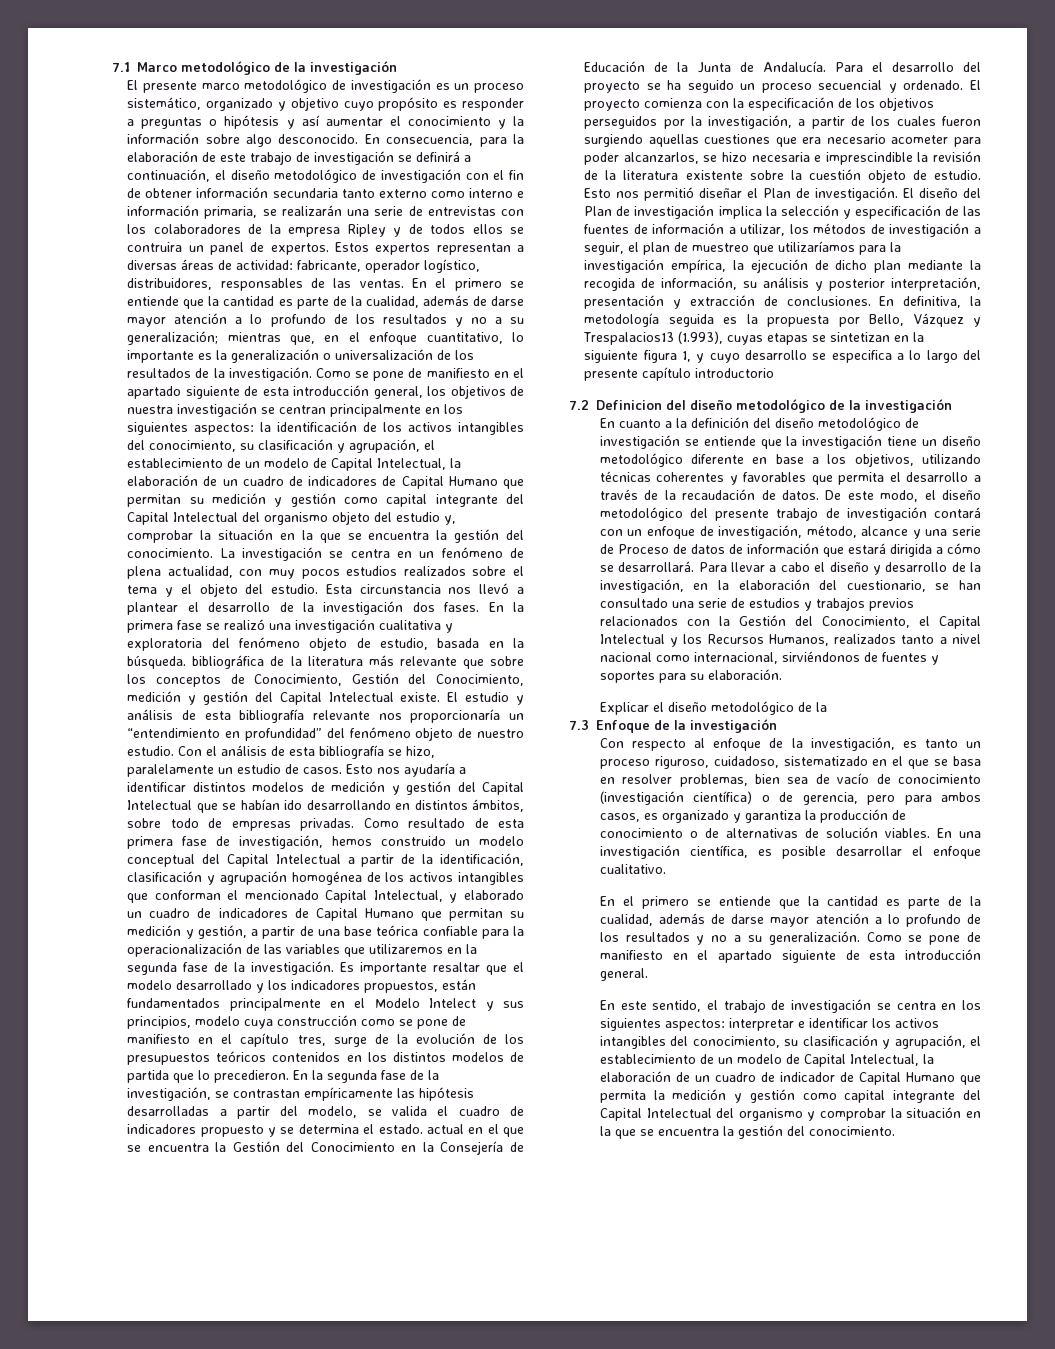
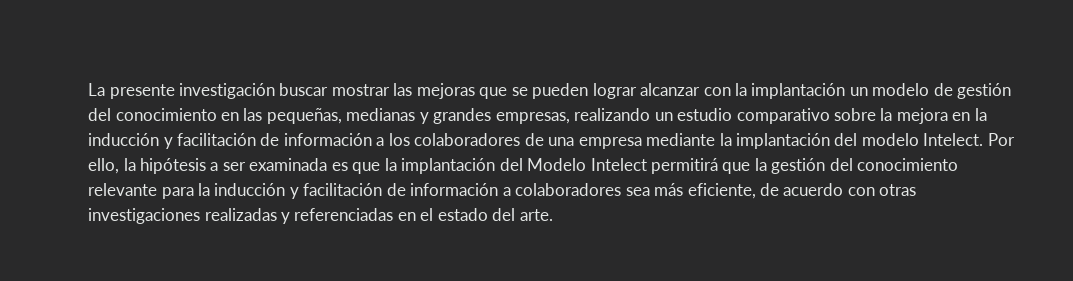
- 7.1 Marco metodológico de la investigación
- El presente marco metodológico de investigación es un proceso sistemático, organizado y objetivo cuyo propósito es responder a preguntas o hipótesis y así aumentar el conocimiento y la información sobre algo desconocido. En consecuencia, para la elaboración de este trabajo de investigación se definirá a continuación, el diseño metodológico de investigación con el fin de obtener información secundaria tanto externo como interno e información primaria, se realizarán una serie de entrevistas con los colaboradores de la empresa Ripley y de todos ellos se contruira un panel de expertos. Estos expertos representan a diversas áreas de actividad: fabricante, operador logístico, distribuidores, responsables de las ventas. En el primero se entiende que la cantidad es parte de la cualidad, además de darse mayor atención a lo profundo de los resultados y no a su generalización; mientras que, en el enfoque cuantitativo, lo importante es la generalización o universalización de los resultados de la investigación. Como se pone de manifiesto en el apartado siguiente de esta introducción general, los objetivos de nuestra investigación se centran principalmente en los siguientes aspectos: la identificación de los activos intangibles del conocimiento, su clasificación y agrupación, el establecimiento de un modelo de Capital Intelectual, la elaboración de un cuadro de indicadores de Capital Humano que permitan su medición y gestión como capital integrante del Capital Intelectual del organismo objeto del estudio y, comprobar la situación en la que se encuentra la gestión del conocimiento. La investigación se centra en un fenómeno de plena actualidad, con muy pocos estudios realizados sobre el tema y el objeto del estudio. Esta circunstancia nos llevó a plantear el desarrollo de la investigación dos fases. En la primera fase se realizó una investigación cualitativa y exploratoria del fenómeno objeto de estudio, basada en la búsqueda. bibliográfica de la literatura más relevante que sobre los conceptos de Conocimiento, Gestión del Conocimiento, medición y gestión del Capital Intelectual existe. El estudio y análisis de esta bibliografía relevante nos proporcionaría un “entendimiento en profundidad” del fenómeno objeto de nuestro estudio. Con el análisis de esta bibliografía se hizo, paralelamente un estudio de casos. Esto nos ayudaría a identificar distintos modelos de medición y gestión del Capital Intelectual que se habían ido desarrollando en distintos ámbitos, sobre todo de empresas privadas. Como resultado de esta primera fase de investigación, hemos construido un modelo conceptual del Capital Intelectual a partir de la identificación, clasificación y agrupación homogénea de los activos intangibles que conforman el mencionado Capital Intelectual, y elaborado un cuadro de indicadores de Capital Humano que permitan su medición y gestión, a partir de una base teórica confiable para la operacionalización de las variables que utilizaremos en la segunda fase de la investigación. Es importante resaltar que el modelo desarrollado y los indicadores propuestos, están fundamentados principalmente en el Modelo Intelect y sus principios, modelo cuya construcción como se pone de manifiesto en el capítulo tres, surge de la evolución de los presupuestos teóricos contenidos en los distintos modelos de partida que lo precedieron. En la segunda fase de la investigación, se contrastan empíricamente las hipótesis desarrolladas a partir del modelo, se valida el cuadro de indicadores propuesto y se determina el estado. actual en el que se encuentra la Gestión del Conocimiento en la Consejería de Educación de la Junta de Andalucía. Para el desarrollo del proyecto se ha seguido un proceso secuencial y ordenado. El proyecto comienza con la especificación de los objetivos perseguidos por la investigación, a partir de los cuales fueron surgiendo aquellas cuestiones que era necesario acometer para poder alcanzarlos, se hizo necesaria e imprescindible la revisión de la literatura existente sobre la cuestión objeto de estudio. Esto nos permitió diseñar el Plan de investigación. El diseño del Plan de investigación implica la selección y especificación de las fuentes de información a utilizar, los métodos de investigación a seguir, el plan de muestreo que utilizaríamos para la investigación empírica, la ejecución de dicho plan mediante la recogida de información, su análisis y posterior interpretación, presentación y extracción de conclusiones. En definitiva, la metodología seguida es la propuesta por Bello, Vázquez y Trespalacios13 (1.993), cuyas etapas se sintetizan en la siguiente figura 1, y cuyo desarrollo se especifica a lo largo del presente capítulo introductorio
- 7.2 Definicion del diseño metodológico de la investigación
- En cuanto a la definición del diseño metodológico de investigación se entiende que la investigación tiene un diseño metodológico diferente en base a los objetivos, utilizando técnicas coherentes y favorables que permita el desarrollo a través de la recaudación de datos. De este modo, el diseño metodológico del presente trabajo de investigación contará con un enfoque de investigación, método, alcance y una serie de Proceso de datos de información que estará dirigida a cómo se desarrollará. Para llevar a cabo el diseño y desarrollo de la investigación, en la elaboración del cuestionario, se han consultado una serie de estudios y trabajos previos relacionados con la Gestión del Conocimiento, el Capital Intelectual y los Recursos Humanos, realizados tanto a nivel nacional como internacional, sirviéndonos de fuentes y soportes para su elaboración.
- Explicar el diseño metodológico de la
- 7.3 Enfoque de la investigación
- Con respecto al enfoque de la investigación, es tanto un proceso riguroso, cuidadoso, sistematizado en el que se basa en resolver problemas, bien sea de vacío de conocimiento (investigación científica) o de gerencia, pero para ambos casos, es organizado y garantiza la producción de conocimiento o de alternativas de solución viables. En una investigación científica, es posible desarrollar el enfoque cualitativo.
- En el primero se entiende que la cantidad es parte de la cualidad, además de darse mayor atención a lo profundo de los resultados y no a su generalización. Como se pone de manifiesto en el apartado siguiente de esta introducción general.
- En este sentido, el trabajo de investigación se centra en los siguientes aspectos: interpretar e identificar los activos intangibles del conocimiento, su clasificación y agrupación, el establecimiento de un modelo de Capital Intelectual, la elaboración de un cuadro de indicador de Capital Humano que permita la medición y gestión como capital integrante del Capital Intelectual del organismo y comprobar la situación en la que se encuentra la gestión del conocimiento.
+ La presente investigación buscar mostrar las mejoras que se pueden lograr alcanzar con la implantación un modelo de gestión del conocimiento en las pequeñas, medianas y grandes empresas, realizando un estudio comparativo sobre la mejora en la inducción y facilitación de información a los colaboradores de una empresa mediante la implantación del modelo Intelect. Por ello, la hipótesis a ser examinada es que la implantación del Modelo Intelect permitirá que la gestión del conocimiento relevante para la inducción y facilitación de información a colaboradores sea más eficiente, de acuerdo con otras investigaciones realizadas y referenciadas en el estado del arte.

